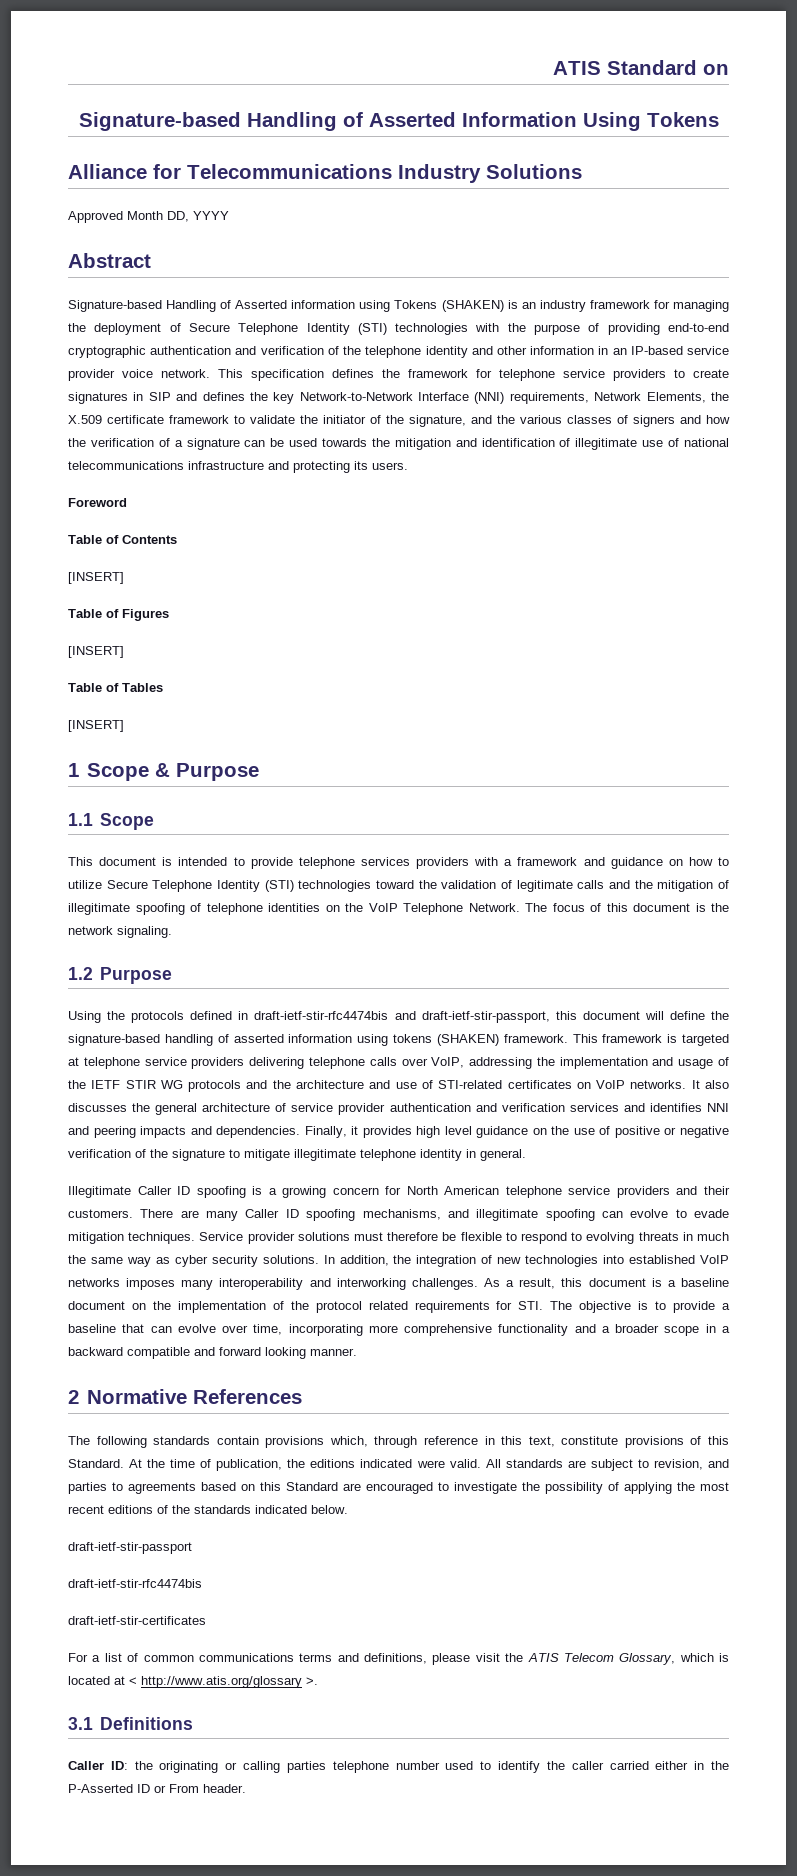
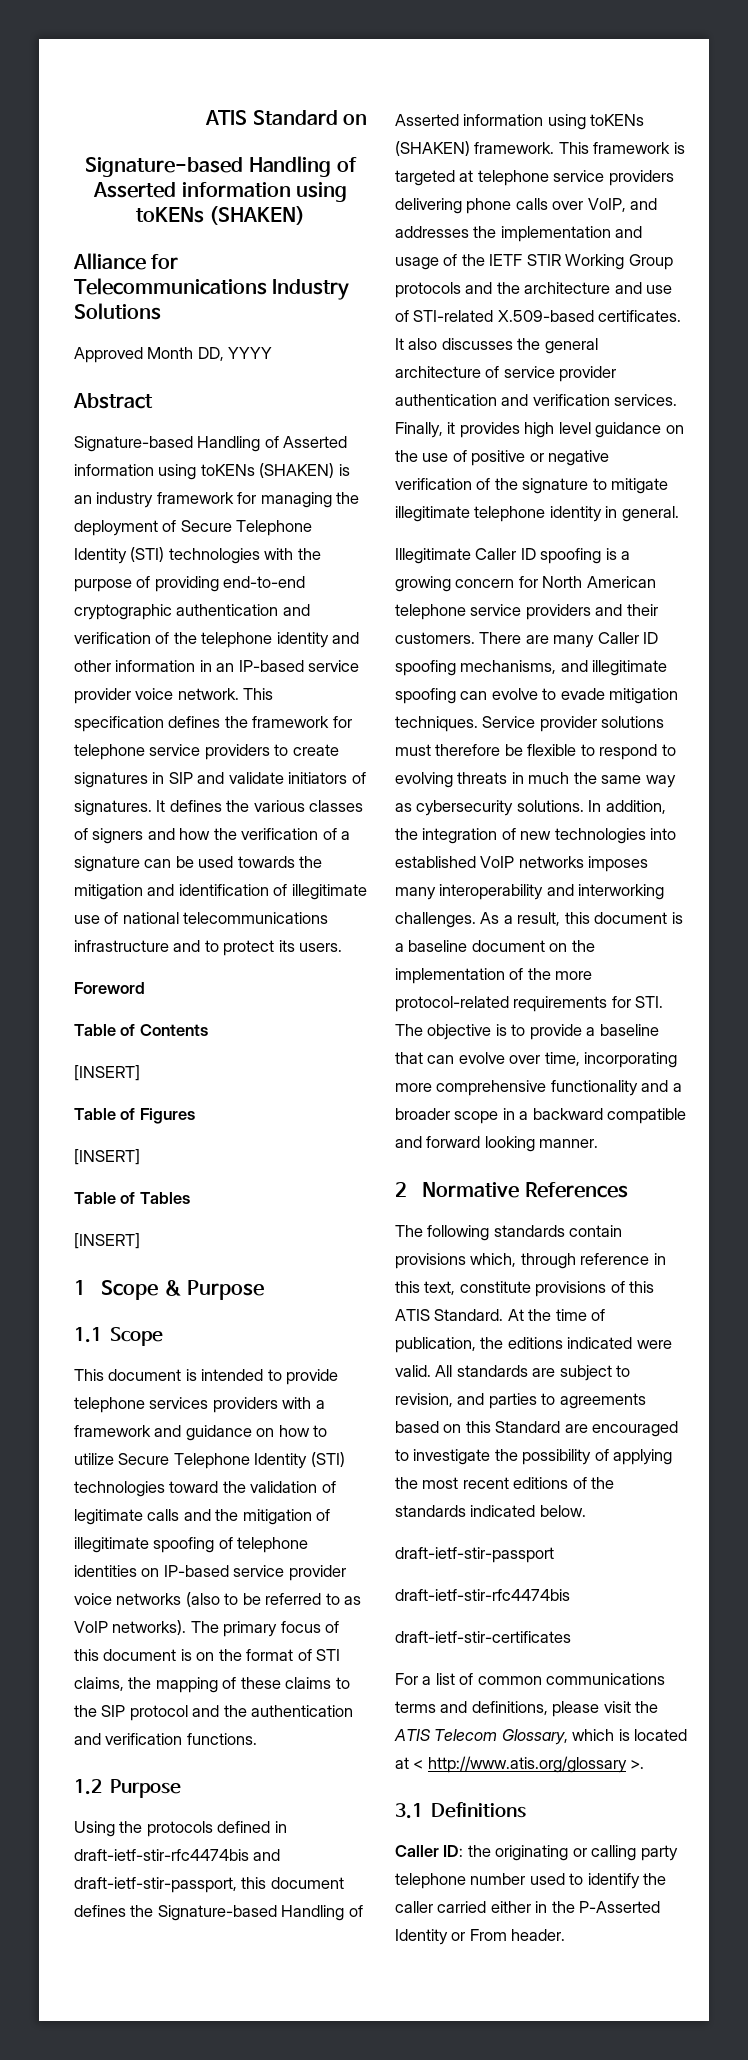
  ATIS Standard on
- Signature-based Handling of Asserted Information Using Tokens
+ Signature-based Handling of Asserted information using toKENs (SHAKEN)
- Signature-based Handling of Asserted information using Tokens (SHAKEN) is an industry framework for managing the deployment of Secure Telephone Identity (STI) technologies with the purpose of providing end-to-end cryptographic authentication and verification of the telephone identity and other information in an IP-based service provider voice network.
+ Signature-based Handling of Asserted information using toKENs (SHAKEN) is an industry framework for managing the deployment of Secure Telephone Identity (STI) technologies with the purpose of providing end-to-end cryptographic authentication and verification of the telephone identity and other information in an IP-based service provider voice network.
- This specification defines the framework for telephone service providers to create signatures in SIP and defines the key Network-to-Network Interface (NNI) requirements, Network Elements, the X.509 certificate framework to validate the initiator of the signature, and the various classes of signers and how the verification of a signature can be used towards the mitigation and identification of illegitimate use of national telecommunications infrastructure and protecting its users.
+ This specification defines the framework for telephone service providers to create signatures in SIP and validate initiators of signatures. It defines the various classes of signers and how the verification of a signature can be used towards the mitigation and identification of illegitimate use of national telecommunications infrastructure and to protect its users.
- This document is intended to provide telephone services providers with a framework and guidance on how to utilize Secure Telephone Identity (STI) technologies toward the validation of legitimate calls and the mitigation of illegitimate spoofing of telephone identities on the VoIP Telephone Network. The focus of this document is the network signaling.
+ This document is intended to provide telephone services providers with a framework and guidance on how to utilize Secure Telephone Identity (STI) technologies toward the validation of legitimate calls and the mitigation of illegitimate spoofing of telephone identities on IP-based service provider voice networks (also to be referred to as VoIP networks). The primary focus of this document is on the format of STI claims, the mapping of these claims to the SIP protocol and the authentication and verification functions.
- Using the protocols defined in draft-ietf-stir-rfc4474bis and draft-ietf-stir-passport, this document will define the signature-based handling of asserted information using tokens (SHAKEN) framework.
+ Using the protocols defined in draft-ietf-stir-rfc4474bis and draft-ietf-stir-passport, this document defines the Signature-based Handling of Asserted information using toKENs (SHAKEN) framework.
- This framework is targeted at telephone service providers delivering telephone calls over VoIP, addressing the implementation and usage of the IETF STIR WG protocols and the architecture and use of STI-related certificates on VoIP networks.
+ This framework is targeted at telephone service providers delivering phone calls over VoIP, and addresses the implementation and usage of the IETF STIR Working Group protocols and the architecture and use of STI-related X.509-based certificates.
- It also discusses the general architecture of service provider authentication and verification services and identifies NNI and peering impacts and dependencies.
+ It also discusses the general architecture of service provider authentication and verification services.
- Service provider solutions must therefore be flexible to respond to evolving threats in much the same way as cyber security solutions.
+ Service provider solutions must therefore be flexible to respond to evolving threats in much the same way as cybersecurity solutions.
- As a result, this document is a baseline document on the implementation of the protocol related requirements for STI. The objective is to provide a baseline that can evolve over time, incorporating more comprehensive functionality and a broader scope in a backward compatible and forward looking manner.
+ As a result, this document is a baseline document on the implementation of the more protocol-related requirements for STI. The objective is to provide a baseline that can evolve over time, incorporating more comprehensive functionality and a broader scope in a backward compatible and forward looking manner.
- The following standards contain provisions which, through reference in this text, constitute provisions of this Standard.
+ The following standards contain provisions which, through reference in this text, constitute provisions of this ATIS Standard.
- Caller ID: the originating or calling parties telephone number used to identify the caller carried either in the P-Asserted ID or From header.
+ Caller ID: the originating or calling party telephone number used to identify the caller carried either in the P-Asserted Identity or From header.

